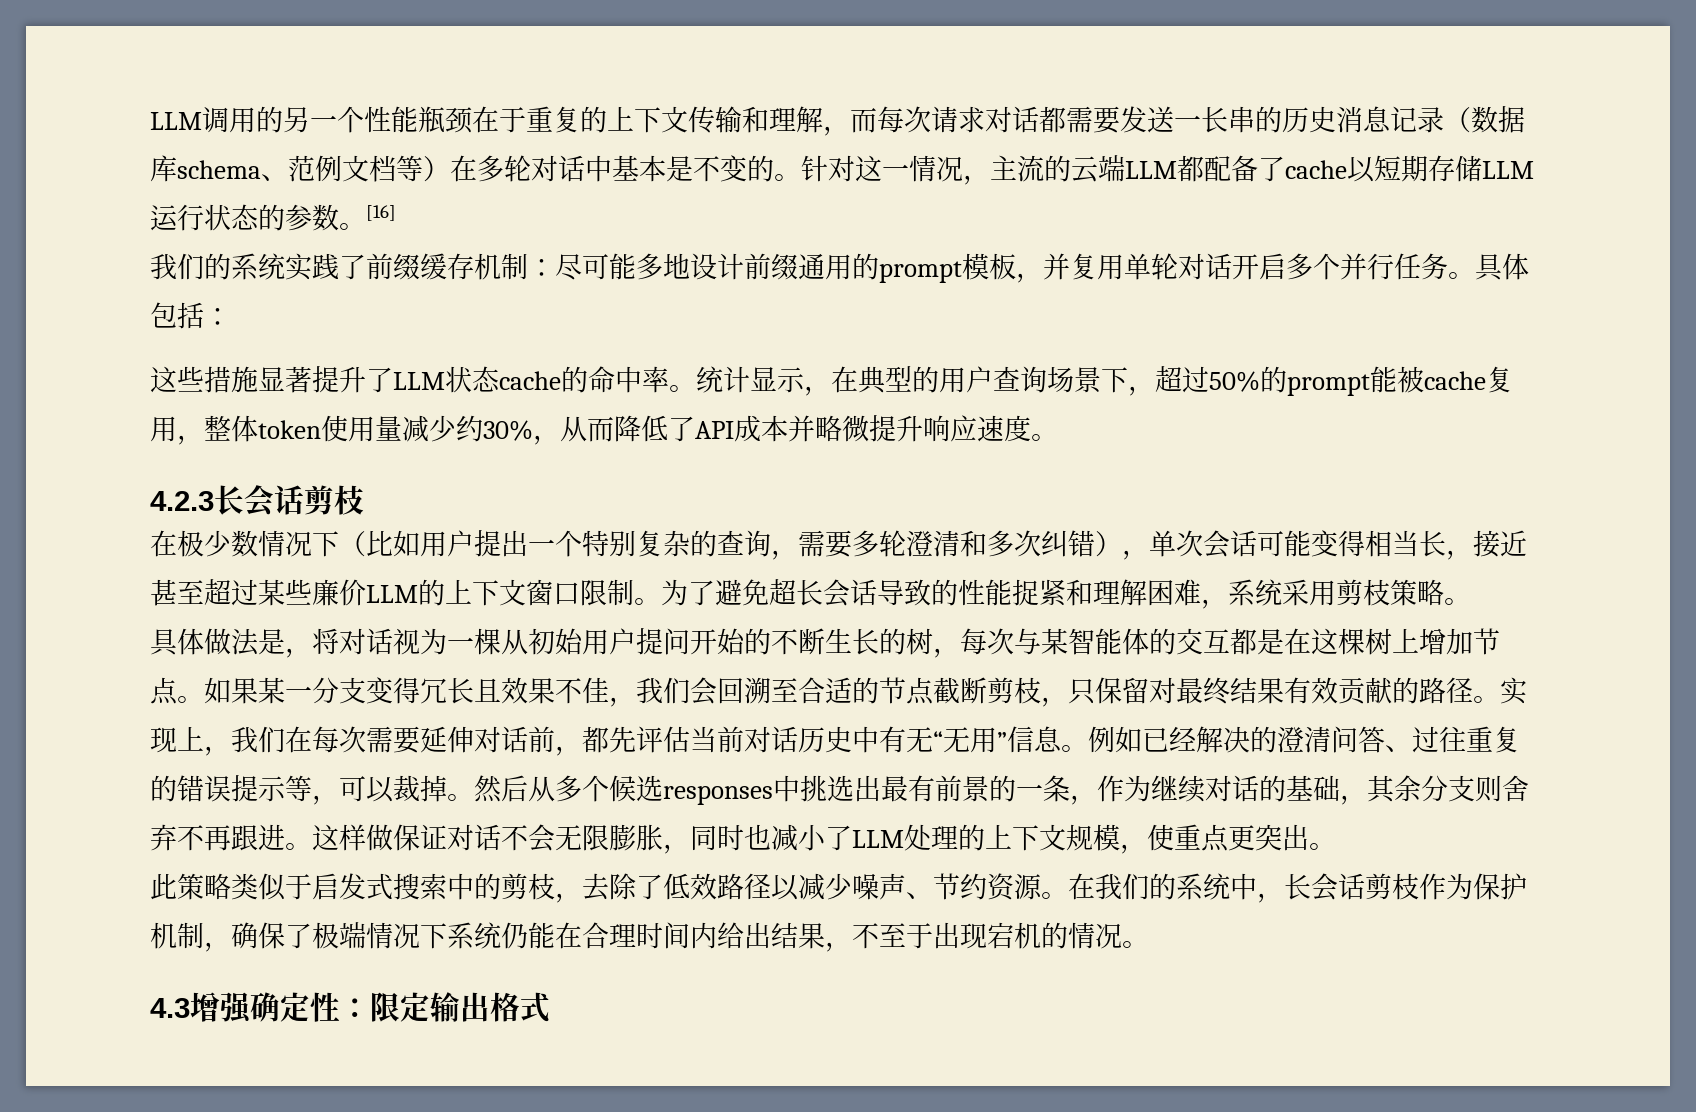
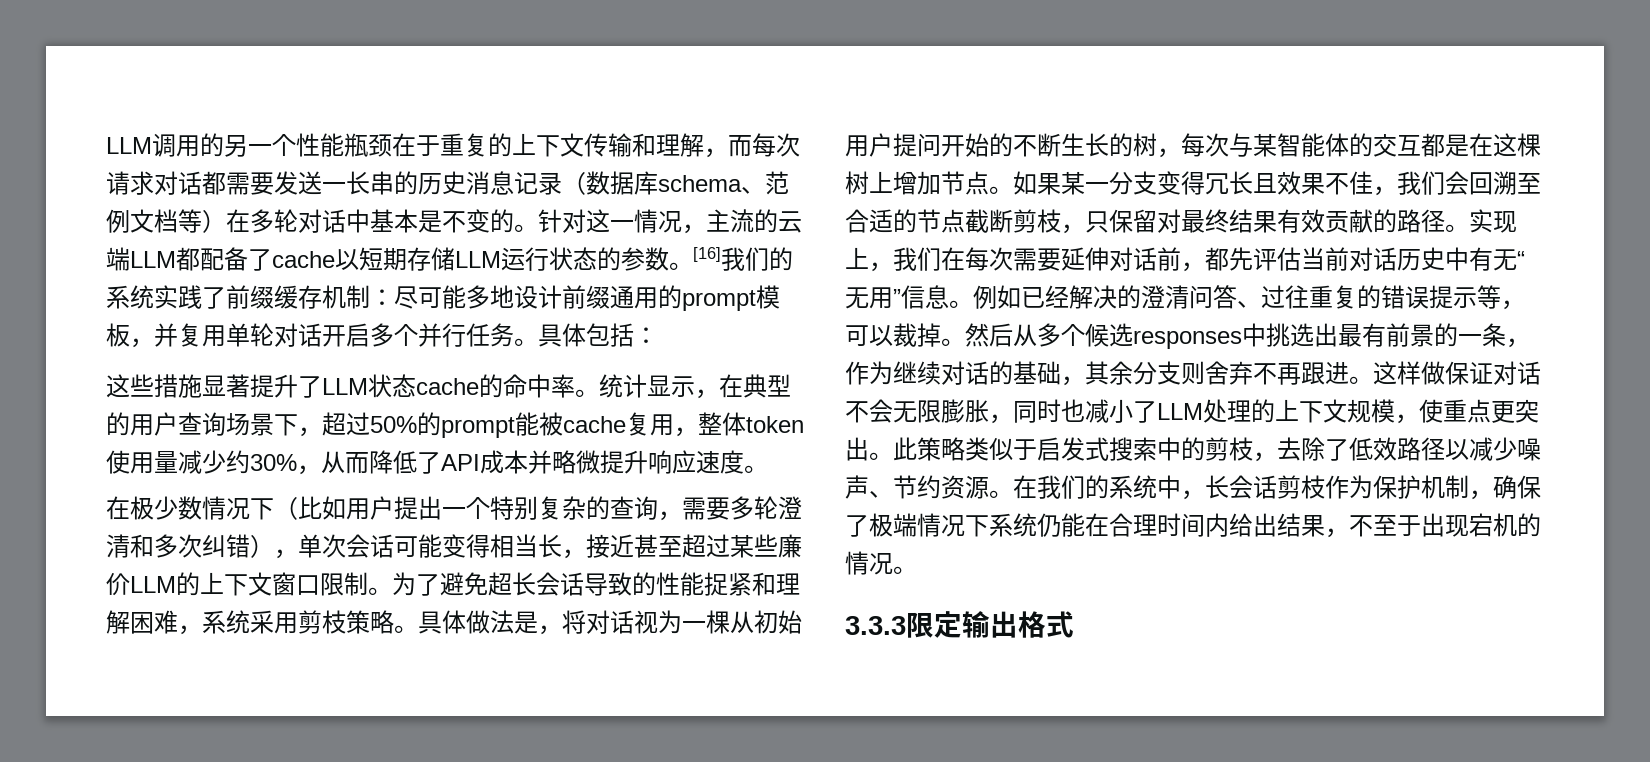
- [16]
- 我们的系统实践了前缀缓存机制：尽可能多地设计前缀通用的prompt模板，并复用单轮对话开启多个并行任务。
+ [16]我们的系统实践了前缀缓存机制：尽可能多地设计前缀通用的prompt模板，并复用单轮对话开启多个并行任务。
- 4.2.3长会话剪枝
- 为了避免超长会话导致的性能捉紧和理解困难，系统采用剪枝策略。
- 具体做法是，将对话视为一棵从初始用户提问开始的不断生长的树，每次与某智能体的交互都是在这棵树上增加节点。
+ 为了避免超长会话导致的性能捉紧和理解困难，系统采用剪枝策略。具体做法是，将对话视为一棵从初始用户提问开始的不断生长的树，每次与某智能体的交互都是在这棵树上增加节点。
- 这样做保证对话不会无限膨胀，同时也减小了LLM处理的上下文规模，使重点更突出。
- 此策略类似于启发式搜索中的剪枝，去除了低效路径以减少噪声、节约资源。
+ 这样做保证对话不会无限膨胀，同时也减小了LLM处理的上下文规模，使重点更突出。此策略类似于启发式搜索中的剪枝，去除了低效路径以减少噪声、节约资源。
- 4.3增强确定性：限定输出格式
+ 3.3.3限定输出格式

